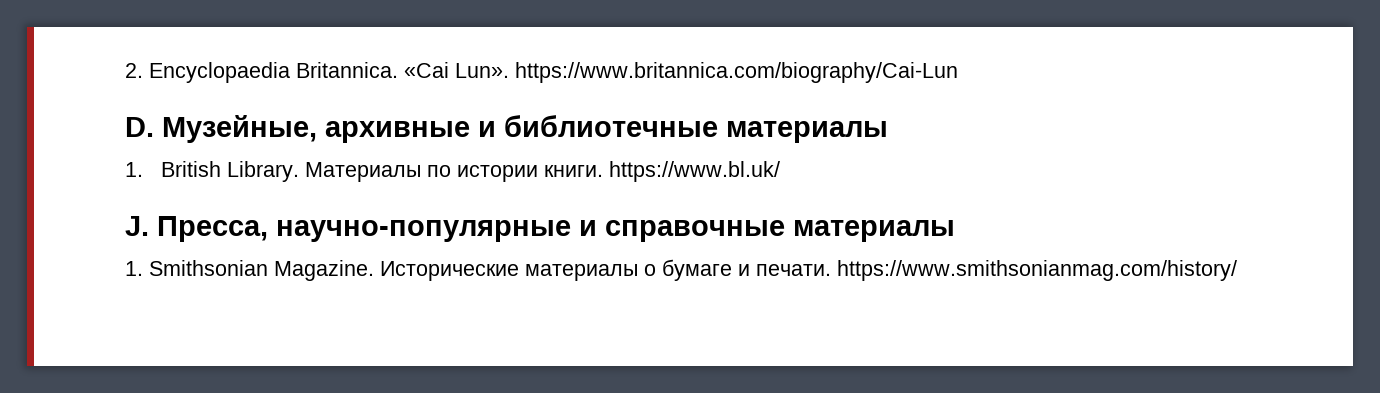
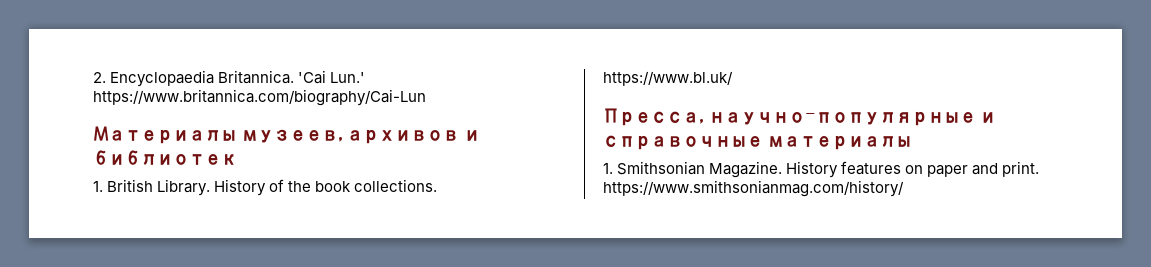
- «Cai Lun». https://www.britannica.com/biography/Cai-Lun
+ 'Cai Lun.' https://www.britannica.com/biography/Cai-Lun
- D. Музейные, архивные и библиотечные материалы
- 1. British Library. Материалы по истории книги. https://www.bl.uk/
+ Материалы музеев, архивов и библиотек
+ 1. British Library. History of the book collections. https://www.bl.uk/
- J. Пресса, научно-популярные и справочные материалы
+ Пресса, научно-популярные и справочные материалы
- Исторические материалы о бумаге и печати. https://www.smithsonianmag.com/history/
+ History features on paper and print. https://www.smithsonianmag.com/history/

